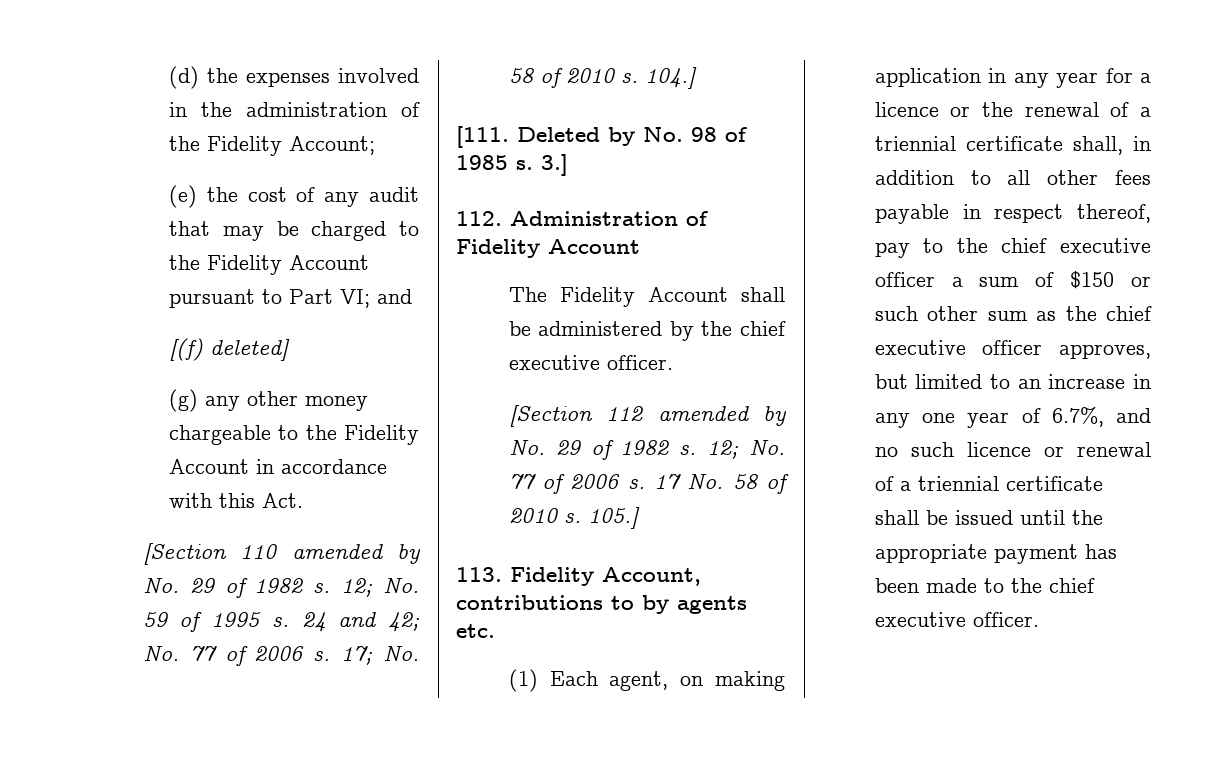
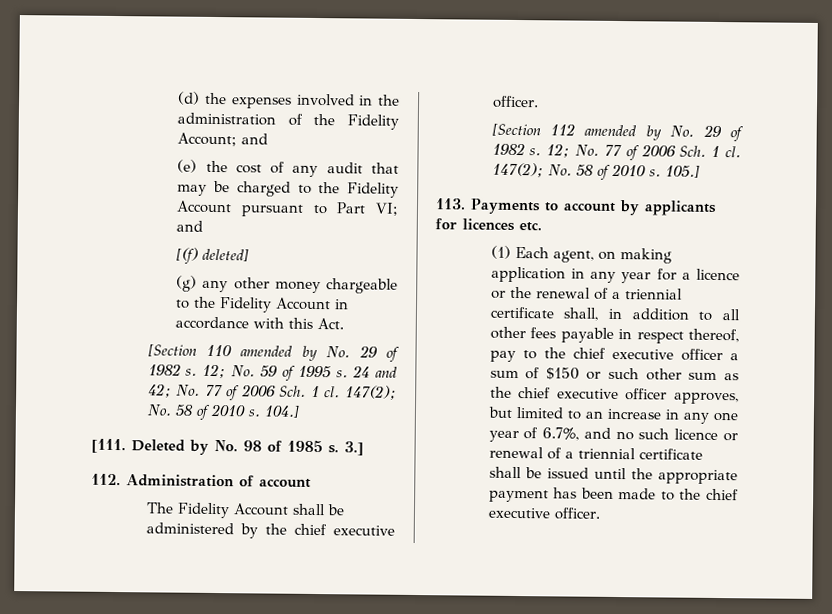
- (d) the expenses involved in the administration of the Fidelity Account;
+ (d) the expenses involved in the administration of the Fidelity Account; and
- 24 and 42; No. 77 of 2006 s. 17; No. 58 of 2010 s.
+ 24 and 42; No. 77 of 2006 Sch. 1 cl. 147(2); No. 58 of 2010 s.
- 112. Administration of Fidelity Account
+ 112. Administration of account
- 12; No. 77 of 2006 s. 17 No. 58 of 2010 s.
+ 12; No. 77 of 2006 Sch. 1 cl. 147(2); No. 58 of 2010 s.
- 113. Fidelity Account, contributions to by agents etc.
+ 113. Payments to account by applicants for licences etc.

